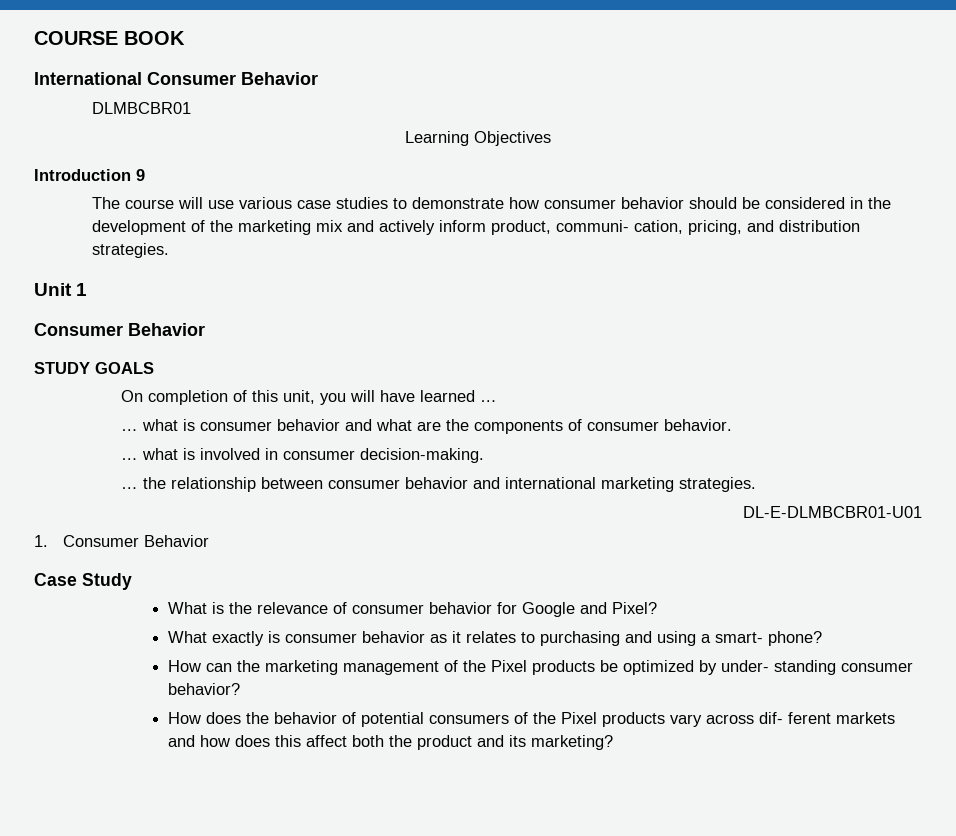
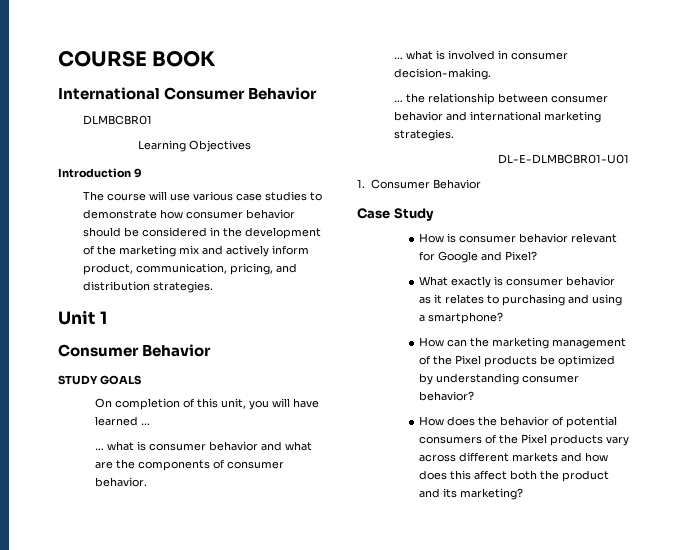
- The course will use various case studies to demonstrate how consumer behavior should be considered in the development of the marketing mix and actively inform product, communi- cation, pricing, and distribution strategies.
+ The course will use various case studies to demonstrate how consumer behavior should be considered in the development of the marketing mix and actively inform product, communication, pricing, and distribution strategies.
- What is the relevance of consumer behavior for Google and Pixel?
+ How is consumer behavior relevant for Google and Pixel?
- What exactly is consumer behavior as it relates to purchasing and using a smart- phone?
+ What exactly is consumer behavior as it relates to purchasing and using a smartphone?
- How can the marketing management of the Pixel products be optimized by under- standing consumer behavior?
+ How can the marketing management of the Pixel products be optimized by understanding consumer behavior?
- How does the behavior of potential consumers of the Pixel products vary across dif- ferent markets and how does this affect both the product and its marketing?
+ How does the behavior of potential consumers of the Pixel products vary across different markets and how does this affect both the product and its marketing?

